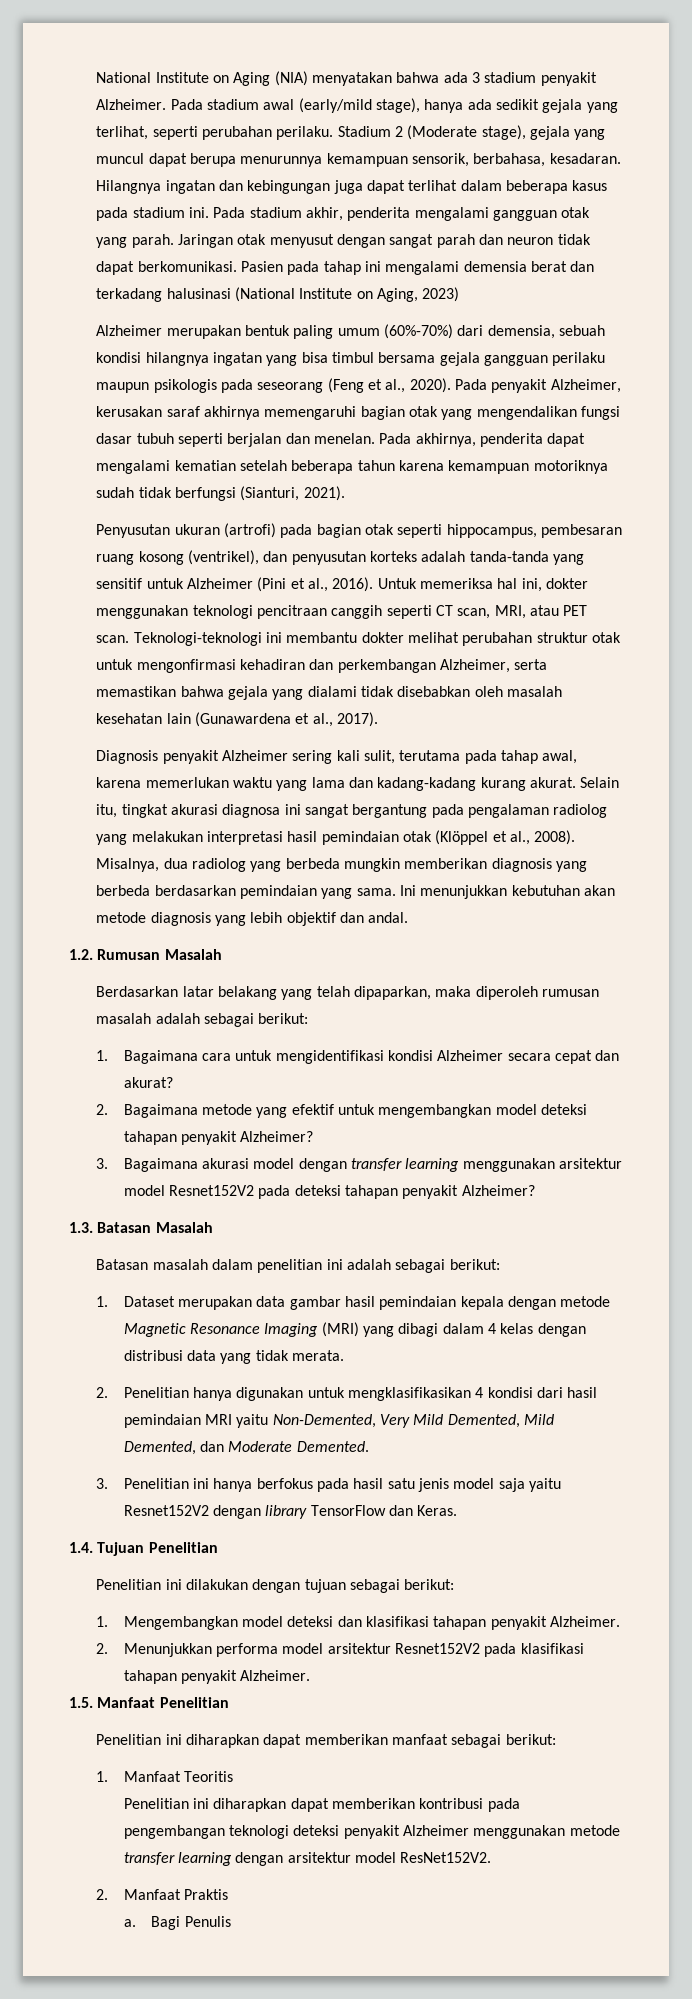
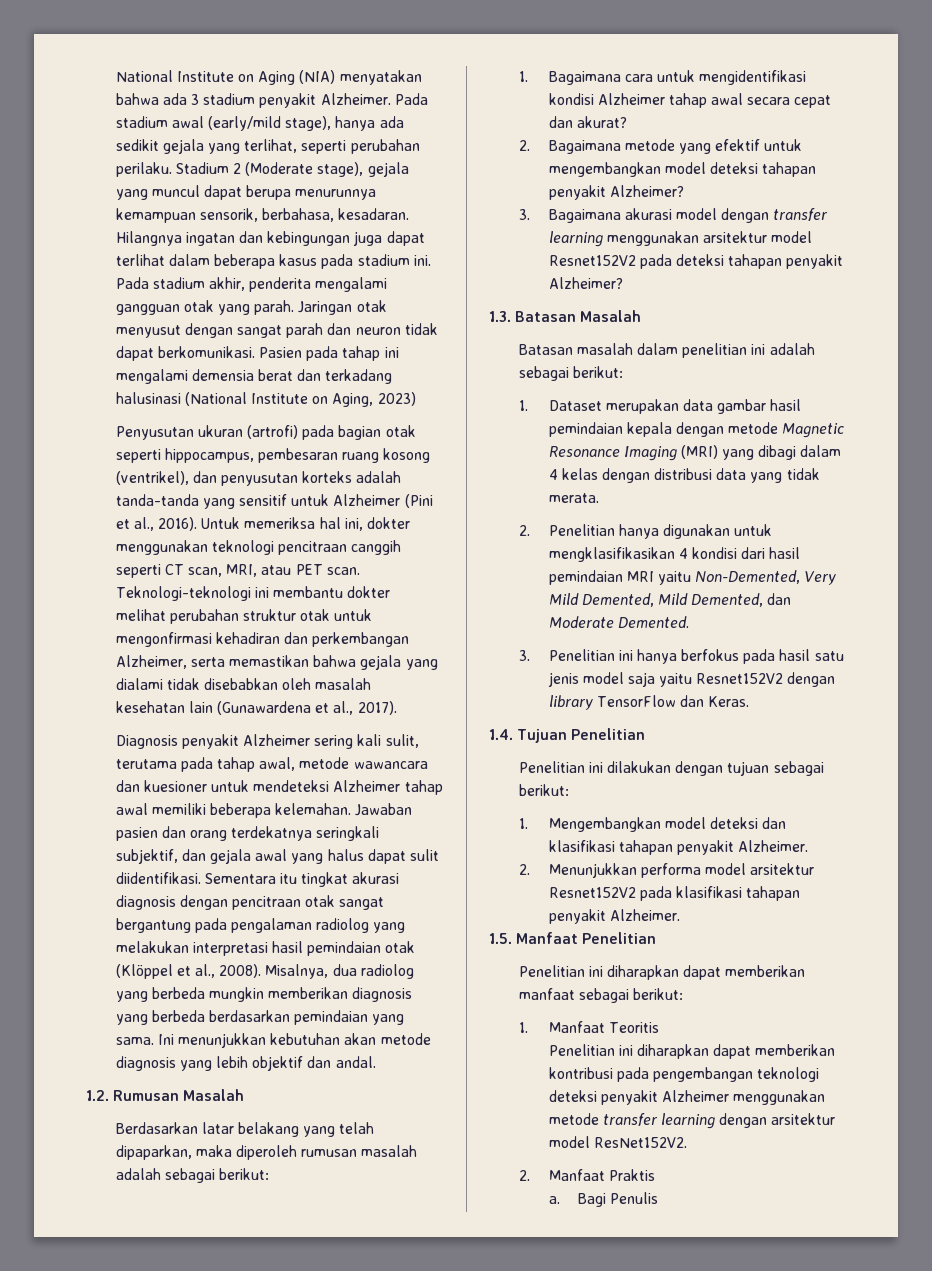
- Alzheimer merupakan bentuk paling umum (60%-70%) dari demensia, sebuah kondisi hilangnya ingatan yang bisa timbul bersama gejala gangguan perilaku maupun psikologis pada seseorang (Feng et al., 2020). Pada penyakit Alzheimer, kerusakan saraf akhirnya memengaruhi bagian otak yang mengendalikan fungsi dasar tubuh seperti berjalan dan menelan. Pada akhirnya, penderita dapat mengalami kematian setelah beberapa tahun karena kemampuan motoriknya sudah tidak berfungsi (Sianturi, 2021).
- Diagnosis penyakit Alzheimer sering kali sulit, terutama pada tahap awal, karena memerlukan waktu yang lama dan kadang-kadang kurang akurat. Selain itu, tingkat akurasi diagnosa ini sangat bergantung pada pengalaman radiolog yang melakukan interpretasi hasil pemindaian otak (Klöppel et al., 2008).
+ Diagnosis penyakit Alzheimer sering kali sulit, terutama pada tahap awal, metode wawancara dan kuesioner untuk mendeteksi Alzheimer tahap awal memiliki beberapa kelemahan. Jawaban pasien dan orang terdekatnya seringkali subjektif, dan gejala awal yang halus dapat sulit diidentifikasi. Sementara itu tingkat akurasi diagnosis dengan pencitraan otak sangat bergantung pada pengalaman radiolog yang melakukan interpretasi hasil pemindaian otak (Klöppel et al., 2008).
- 1. Bagaimana cara untuk mengidentifikasi kondisi Alzheimer secara cepat dan akurat?
+ 1. Bagaimana cara untuk mengidentifikasi kondisi Alzheimer tahap awal secara cepat dan akurat?

